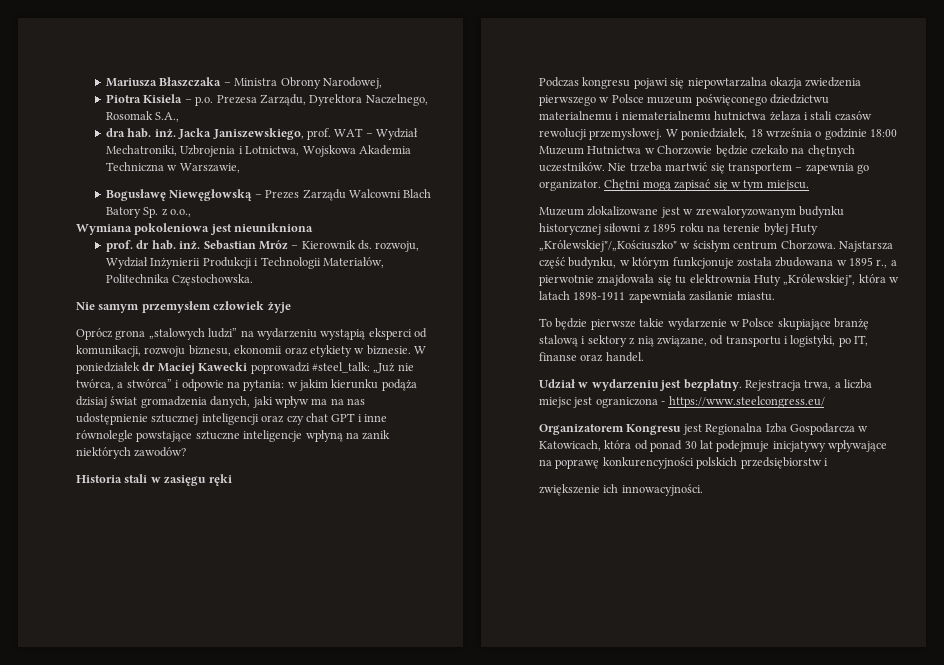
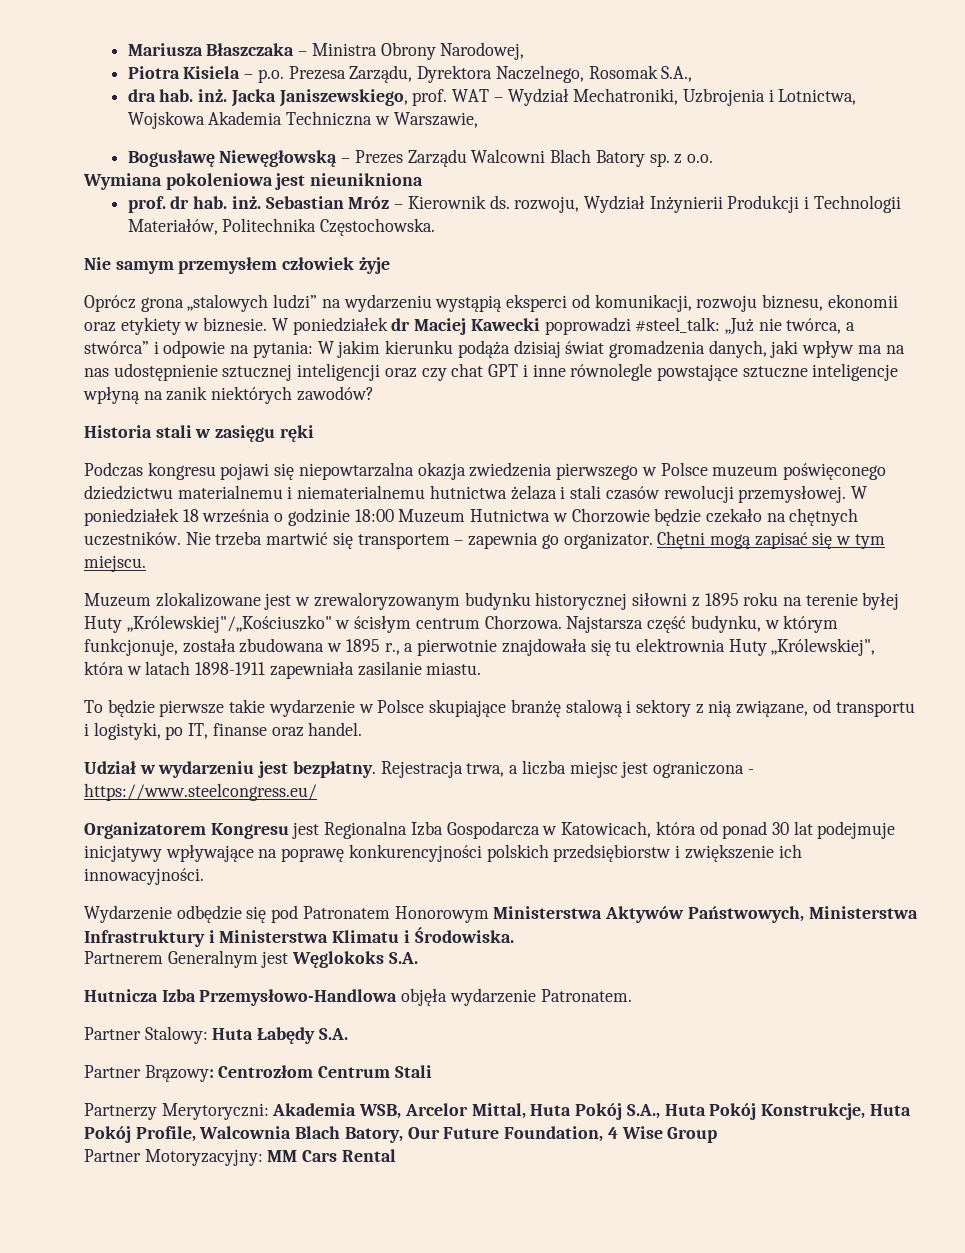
- Bogusławę Niewęgłowską – Prezes Zarządu Walcowni Blach Batory Sp. z o.o.,
+ Bogusławę Niewęgłowską – Prezes Zarządu Walcowni Blach Batory sp. z o.o.
- W poniedziałek dr Maciej Kawecki poprowadzi #steel_talk: „Już nie twórca, a stwórca” i odpowie na pytania: w jakim kierunku podąża dzisiaj świat gromadzenia danych, jaki wpływ ma na nas udostępnienie sztucznej inteligencji oraz czy chat GPT i inne równolegle powstające sztuczne inteligencje wpłyną na zanik niektórych zawodów?
+ W poniedziałek dr Maciej Kawecki poprowadzi #steel_talk: „Już nie twórca, a stwórca” i odpowie na pytania: W jakim kierunku podąża dzisiaj świat gromadzenia danych, jaki wpływ ma na nas udostępnienie sztucznej inteligencji oraz czy chat GPT i inne równolegle powstające sztuczne inteligencje wpłyną na zanik niektórych zawodów?
- W poniedziałek, 18 września o godzinie 18:00 Muzeum Hutnictwa w Chorzowie będzie czekało na chętnych uczestników.
+ W poniedziałek 18 września o godzinie 18:00 Muzeum Hutnictwa w Chorzowie będzie czekało na chętnych uczestników.
- Najstarsza część budynku, w którym funkcjonuje została zbudowana w 1895 r., a pierwotnie znajdowała się tu elektrownia Huty „Królewskiej", która w latach 1898-1911 zapewniała zasilanie miastu.
+ Najstarsza część budynku, w którym funkcjonuje, została zbudowana w 1895 r., a pierwotnie znajdowała się tu elektrownia Huty „Królewskiej", która w latach 1898-1911 zapewniała zasilanie miastu.
- Organizatorem Kongresu jest Regionalna Izba Gospodarcza w Katowicach, która od ponad 30 lat podejmuje inicjatywy wpływające na poprawę konkurencyjności polskich przedsiębiorstw i
- zwiększenie ich innowacyjności.
+ Organizatorem Kongresu jest Regionalna Izba Gospodarcza w Katowicach, która od ponad 30 lat podejmuje inicjatywy wpływające na poprawę konkurencyjności polskich przedsiębiorstw i zwiększenie ich innowacyjności.
+ Wydarzenie odbędzie się pod Patronatem Honorowym Ministerstwa Aktywów Państwowych, Ministerstwa Infrastruktury i Ministerstwa Klimatu i Środowiska.
+ Partnerem Generalnym jest Węglokoks S.A.
+ Hutnicza Izba Przemysłowo-Handlowa objęła wydarzenie Patronatem.
+ Partner Stalowy: Huta Łabędy S.A.
+ Partner Brązowy: Centrozłom Centrum Stali
+ Partnerzy Merytoryczni: Akademia WSB, Arcelor Mittal, Huta Pokój S.A., Huta Pokój Konstrukcje, Huta Pokój Profile, Walcownia Blach Batory, Our Future Foundation, 4 Wise Group
+ Partner Motoryzacyjny: MM Cars Rental

